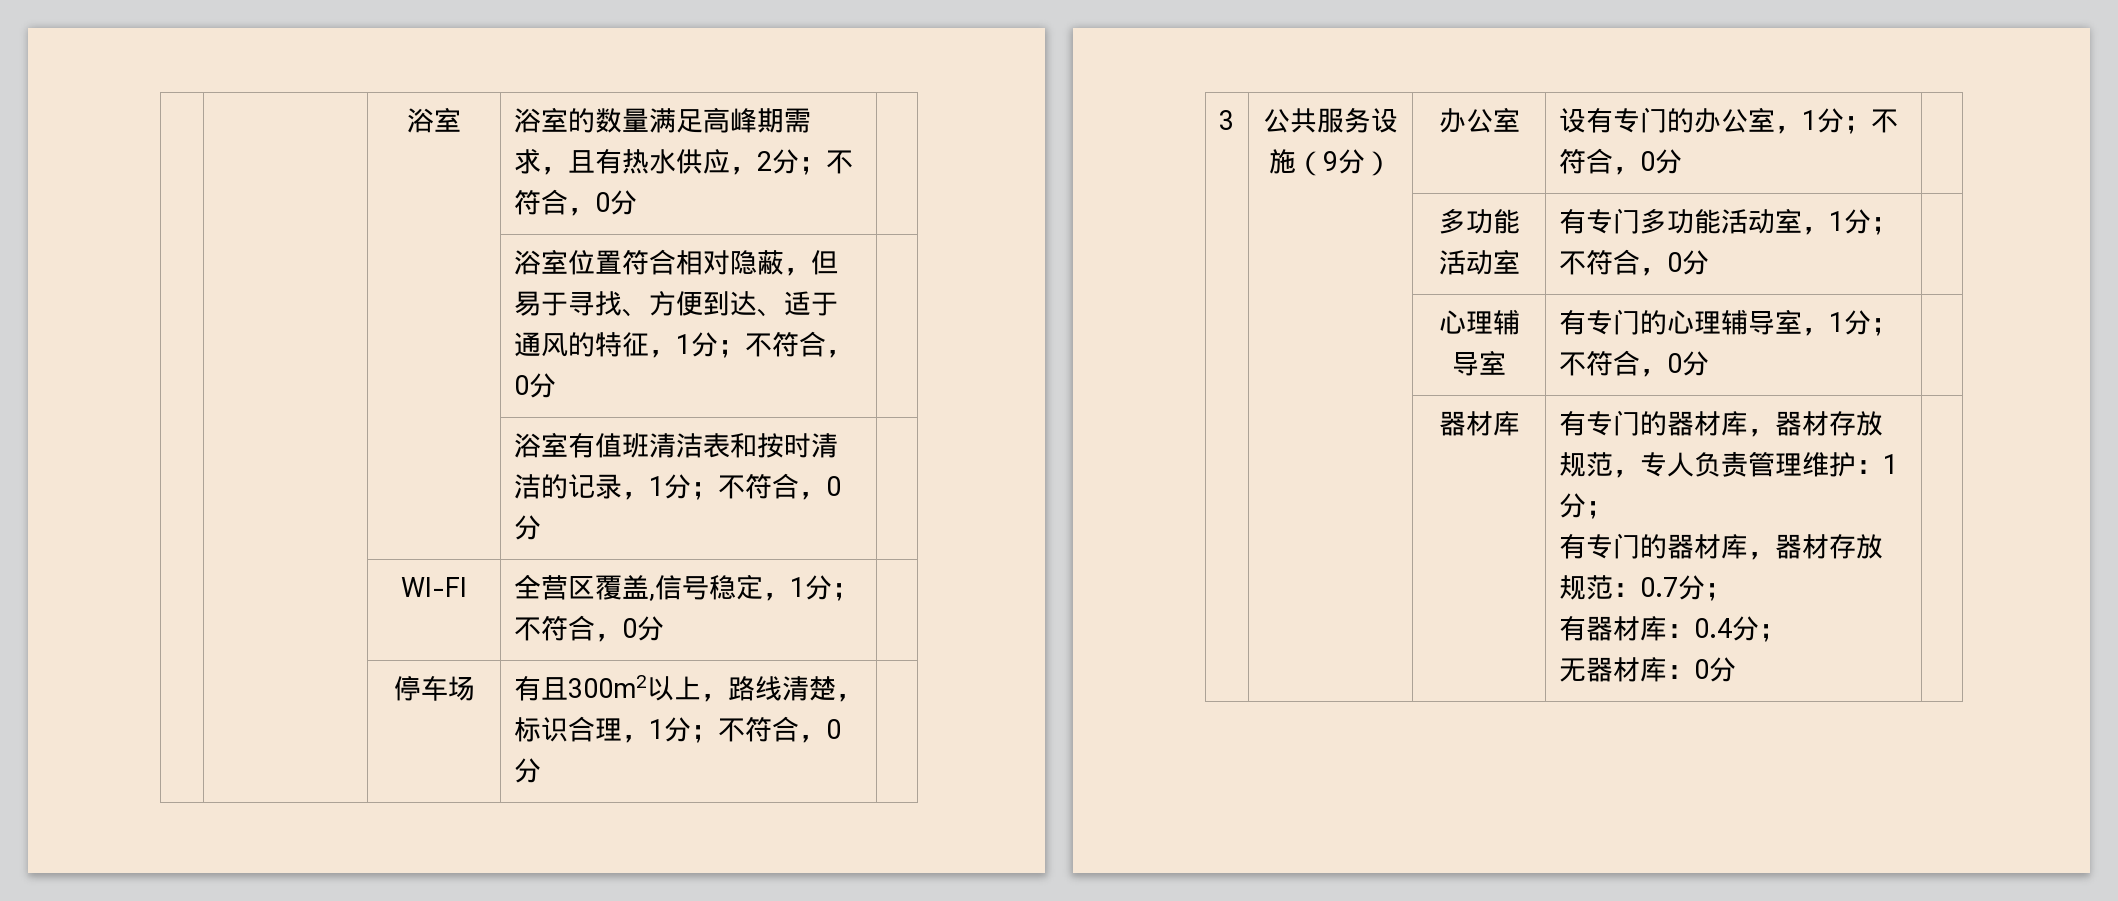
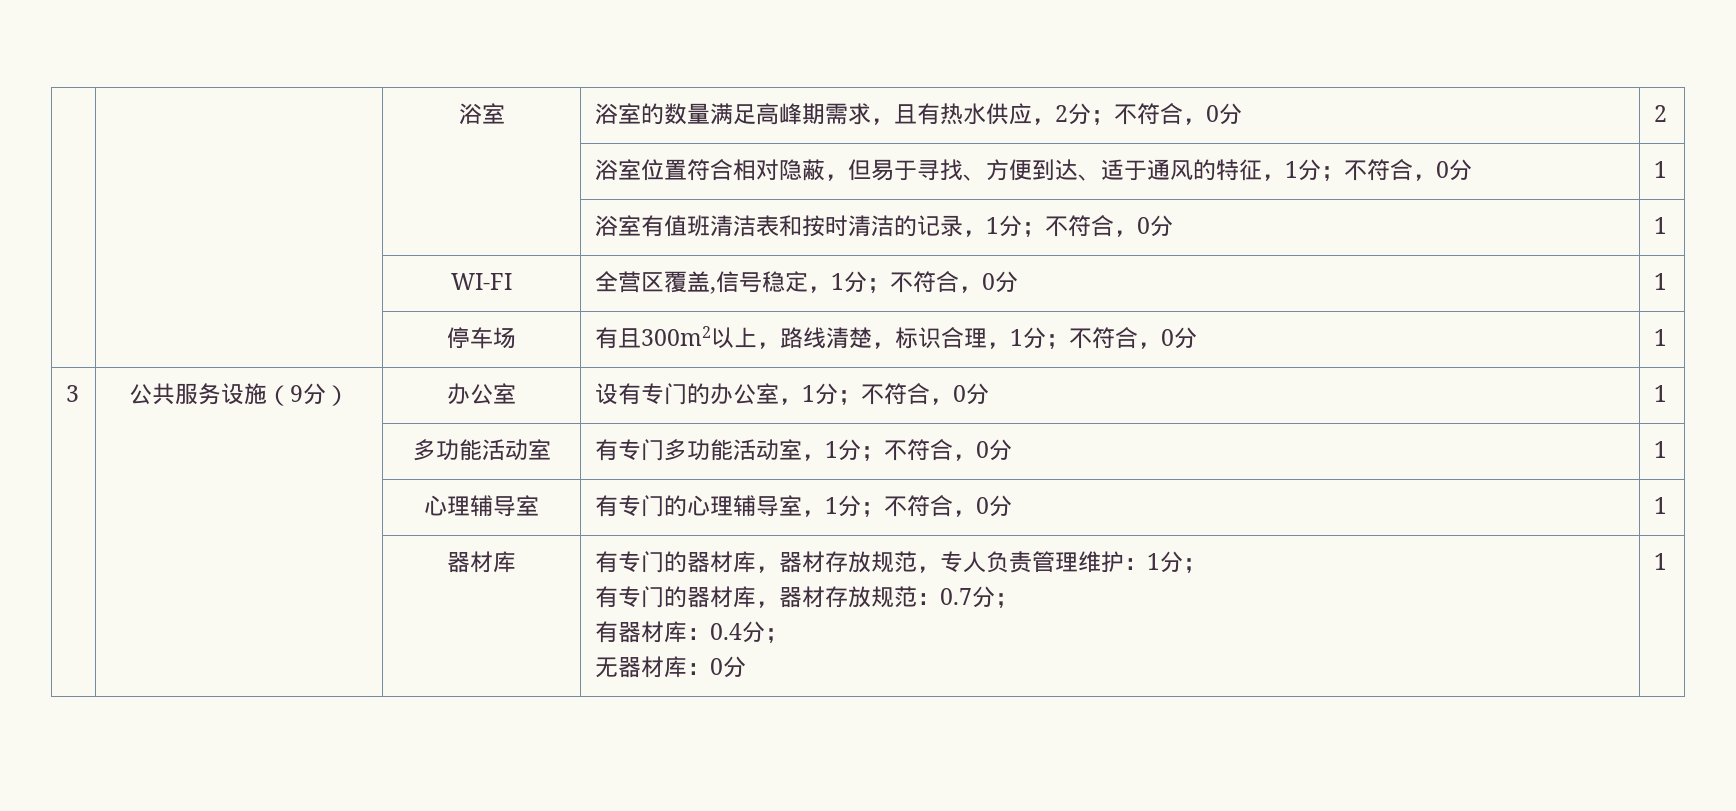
- | | 浴室 | 浴室的数量满足高峰期需求，且有热水供应，2分；不符合，0分 |
+ | | 浴室 | 浴室的数量满足高峰期需求，且有热水供应，2分；不符合，0分 | 2
- | | | 浴室位置符合相对隐蔽，但易于寻找、方便到达、适于通风的特征，1分；不符合，0分 |
+ | | | 浴室位置符合相对隐蔽，但易于寻找、方便到达、适于通风的特征，1分；不符合，0分 | 1
- | | | 浴室有值班清洁表和按时清洁的记录，1分；不符合，0分 |
+ | | | 浴室有值班清洁表和按时清洁的记录，1分；不符合，0分 | 1
- | | WI-FI | 全营区覆盖,信号稳定，1分；不符合，0分 |
+ | | WI-FI | 全营区覆盖,信号稳定，1分；不符合，0分 | 1
- | | 停车场 | 有且300m2以上，路线清楚，标识合理，1分；不符合，0分 |
+ | | 停车场 | 有且300m2以上，路线清楚，标识合理，1分；不符合，0分 | 1
- 3 | 公共服务设施（9分） | 办公室 | 设有专门的办公室，1分；不符合，0分 |
+ 3 | 公共服务设施（9分） | 办公室 | 设有专门的办公室，1分；不符合，0分 | 1
- | | 多功能活动室 | 有专门多功能活动室，1分；不符合，0分 |
+ | | 多功能活动室 | 有专门多功能活动室，1分；不符合，0分 | 1
- | | 心理辅导室 | 有专门的心理辅导室，1分；不符合，0分 |
+ | | 心理辅导室 | 有专门的心理辅导室，1分；不符合，0分 | 1
  | | 器材库 | 有专门的器材库，器材存放规范，专人负责管理维护：1分；
  有专门的器材库，器材存放规范：0.7分；
  有器材库：0.4分；
- 无器材库：0分 |
+ 无器材库：0分 | 1

